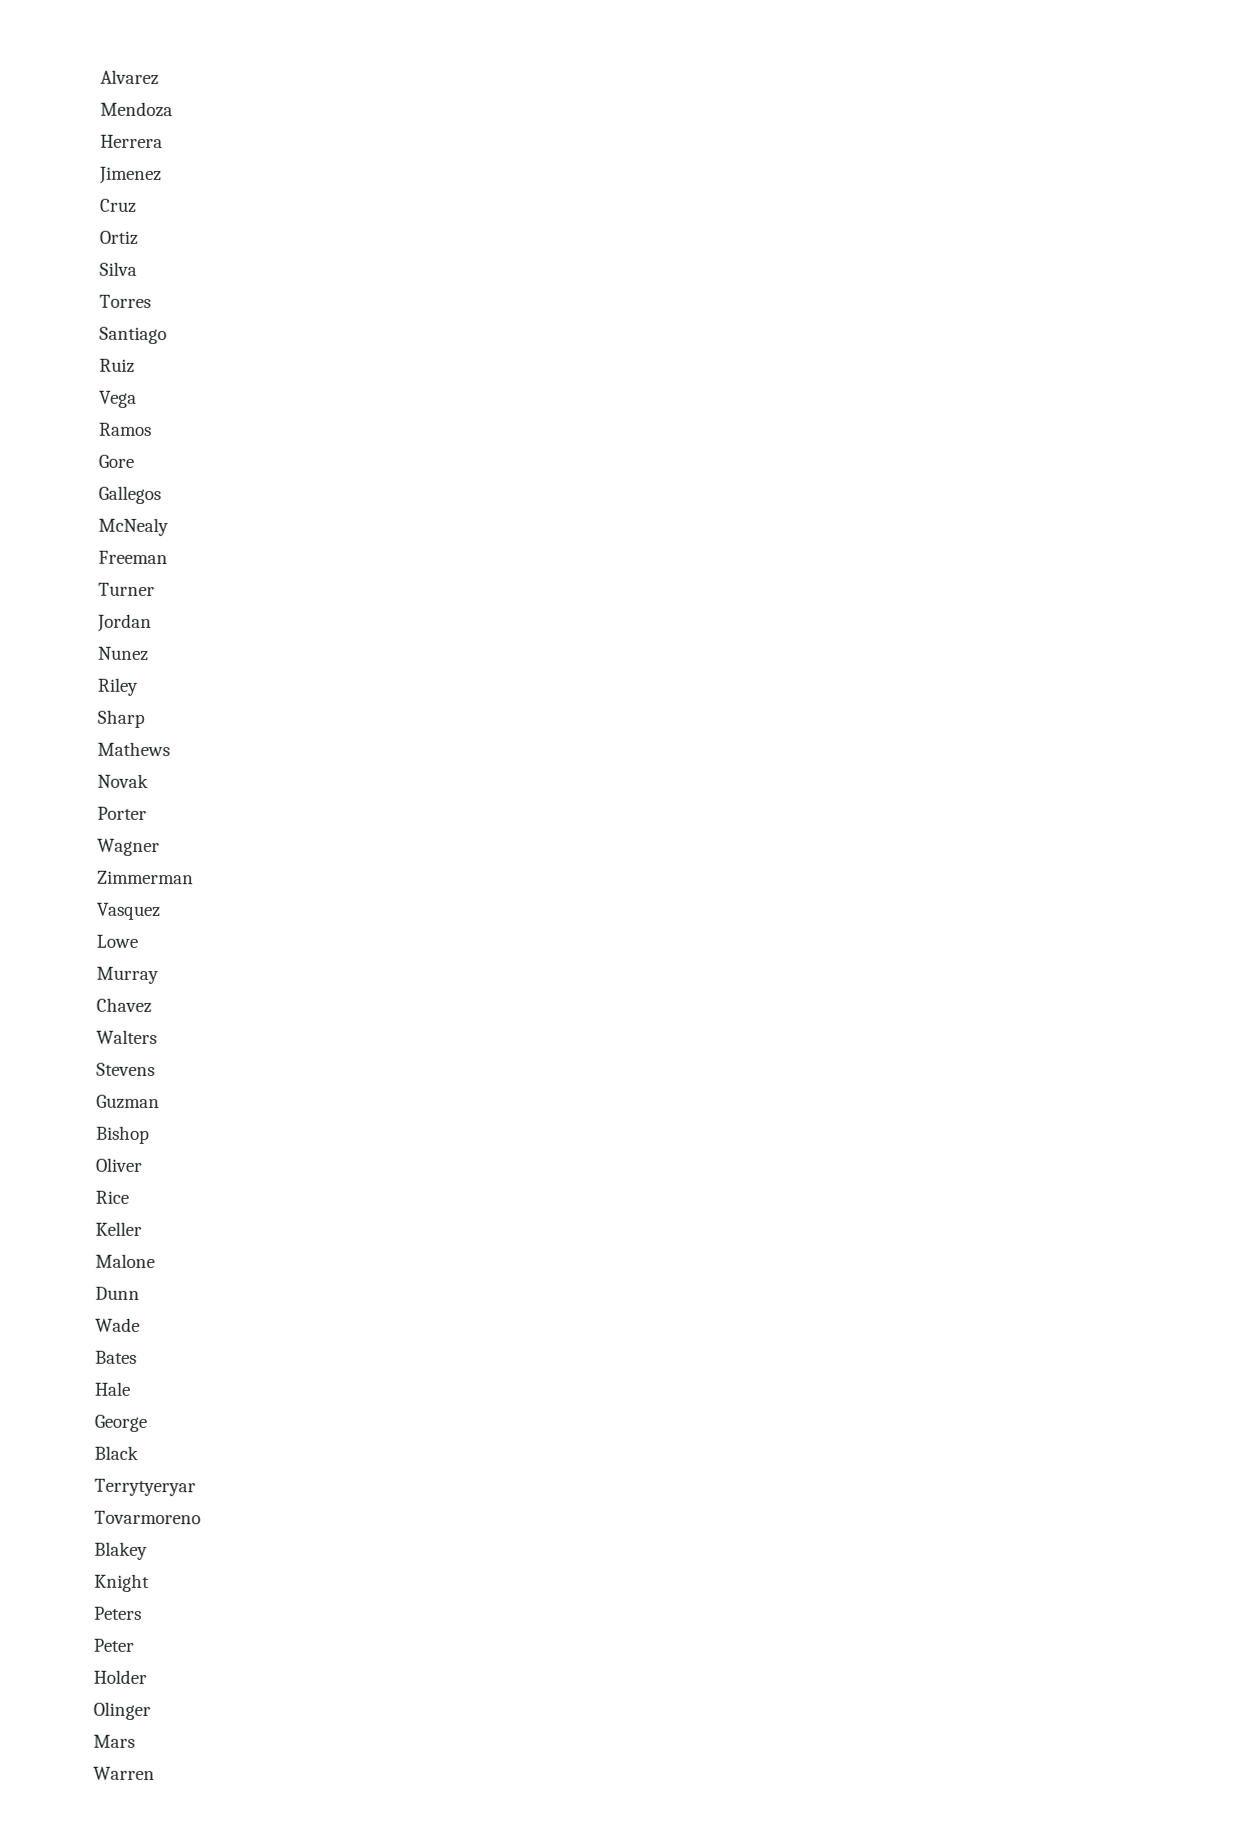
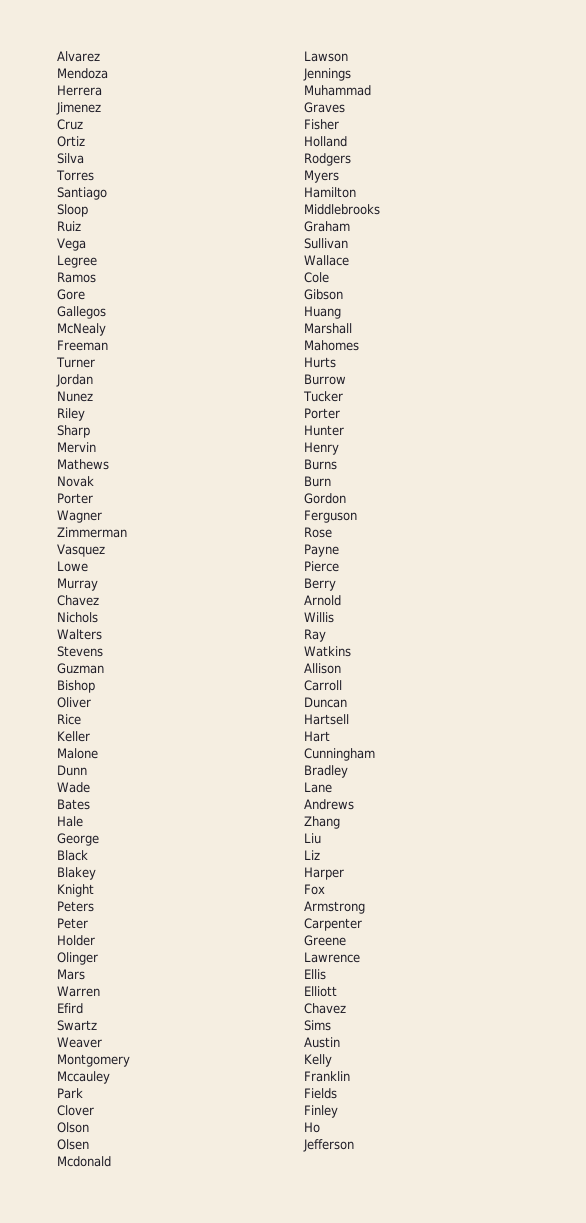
+ Sloop
+ Legree
+ Mervin
+ Nichols
- Terrytyeryar
- Tovarmoreno
+ Efird
+ Swartz
+ Weaver
+ Montgomery
+ Mccauley
+ Park
+ Clover
+ Olson
+ Olsen
+ Mcdonald
+ Lawson
+ Jennings
+ Muhammad
+ Graves
+ Fisher
+ Holland
+ Rodgers
+ Myers
+ Hamilton
+ Middlebrooks
+ Graham
+ Sullivan
+ Wallace
+ Cole
+ Gibson
+ Huang
+ Marshall
+ Mahomes
+ Hurts
+ Burrow
+ Tucker
+ Porter
+ Hunter
+ Henry
+ Burns
+ Burn
+ Gordon
+ Ferguson
+ Rose
+ Payne
+ Pierce
+ Berry
+ Arnold
+ Willis
+ Ray
+ Watkins
+ Allison
+ Carroll
+ Duncan
+ Hartsell
+ Hart
+ Cunningham
+ Bradley
+ Lane
+ Andrews
+ Zhang
+ Liu
+ Liz
+ Harper
+ Fox
+ Armstrong
+ Carpenter
+ Greene
+ Lawrence
+ Ellis
+ Elliott
+ Chavez
+ Sims
+ Austin
+ Kelly
+ Franklin
+ Fields
+ Finley
+ Ho
+ Jefferson

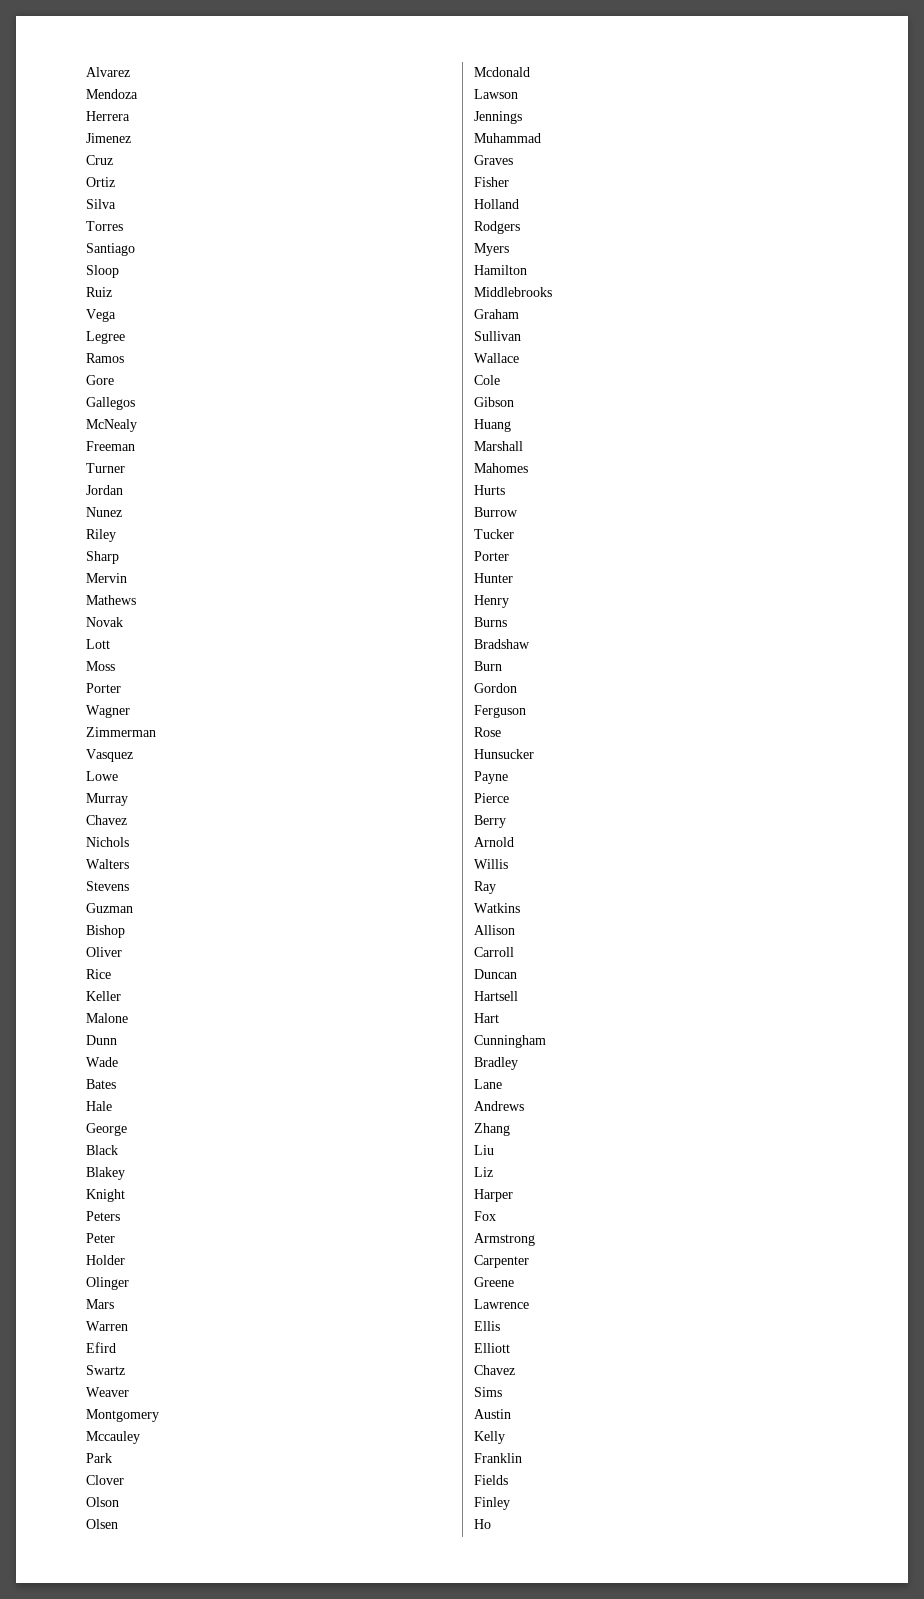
+ Lott
+ Moss
+ Bradshaw
+ Hunsucker
- Jefferson

